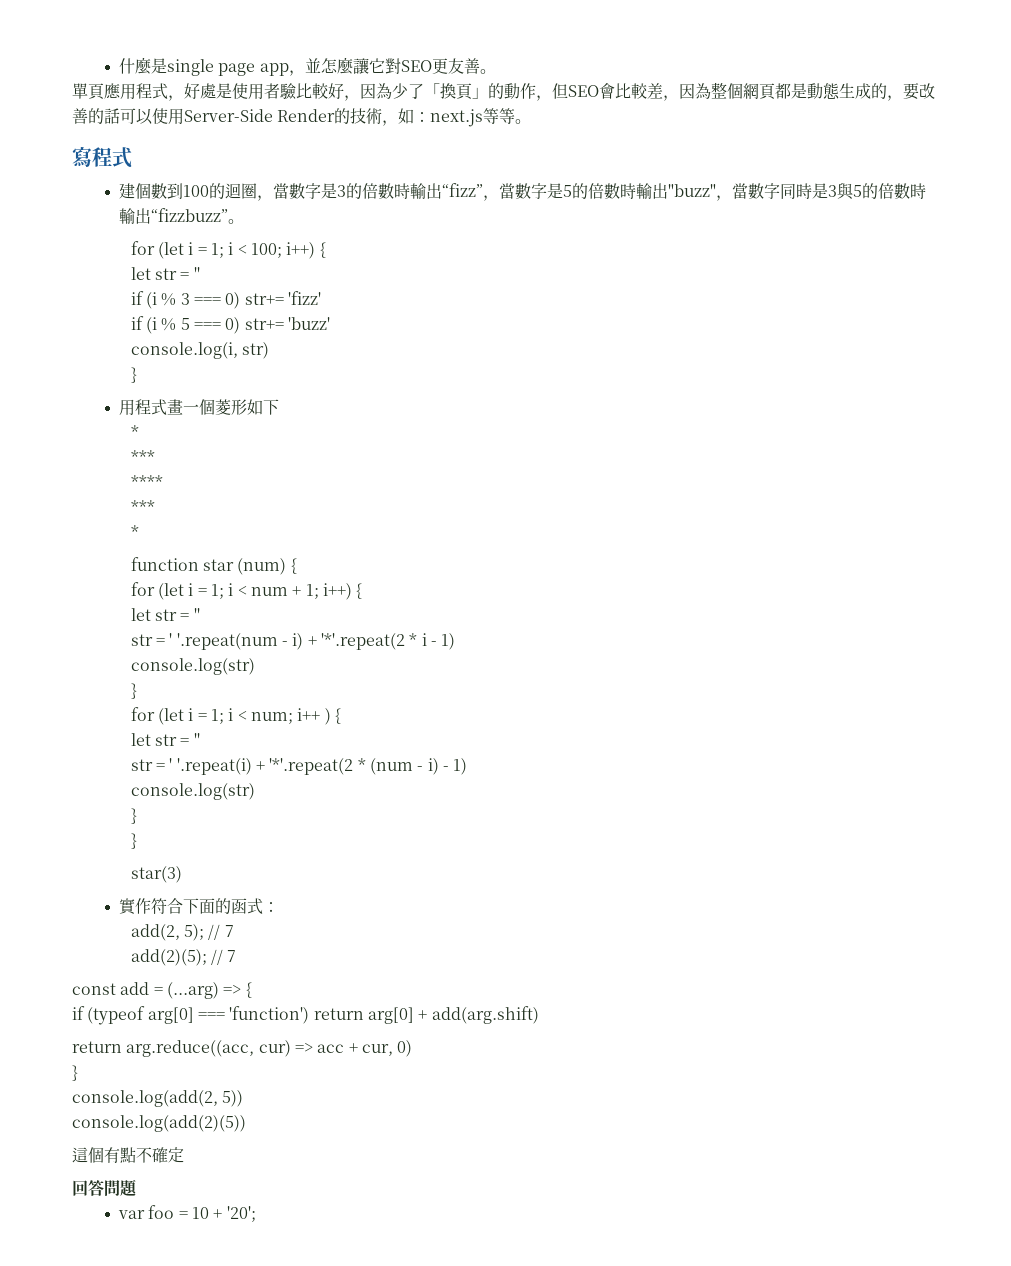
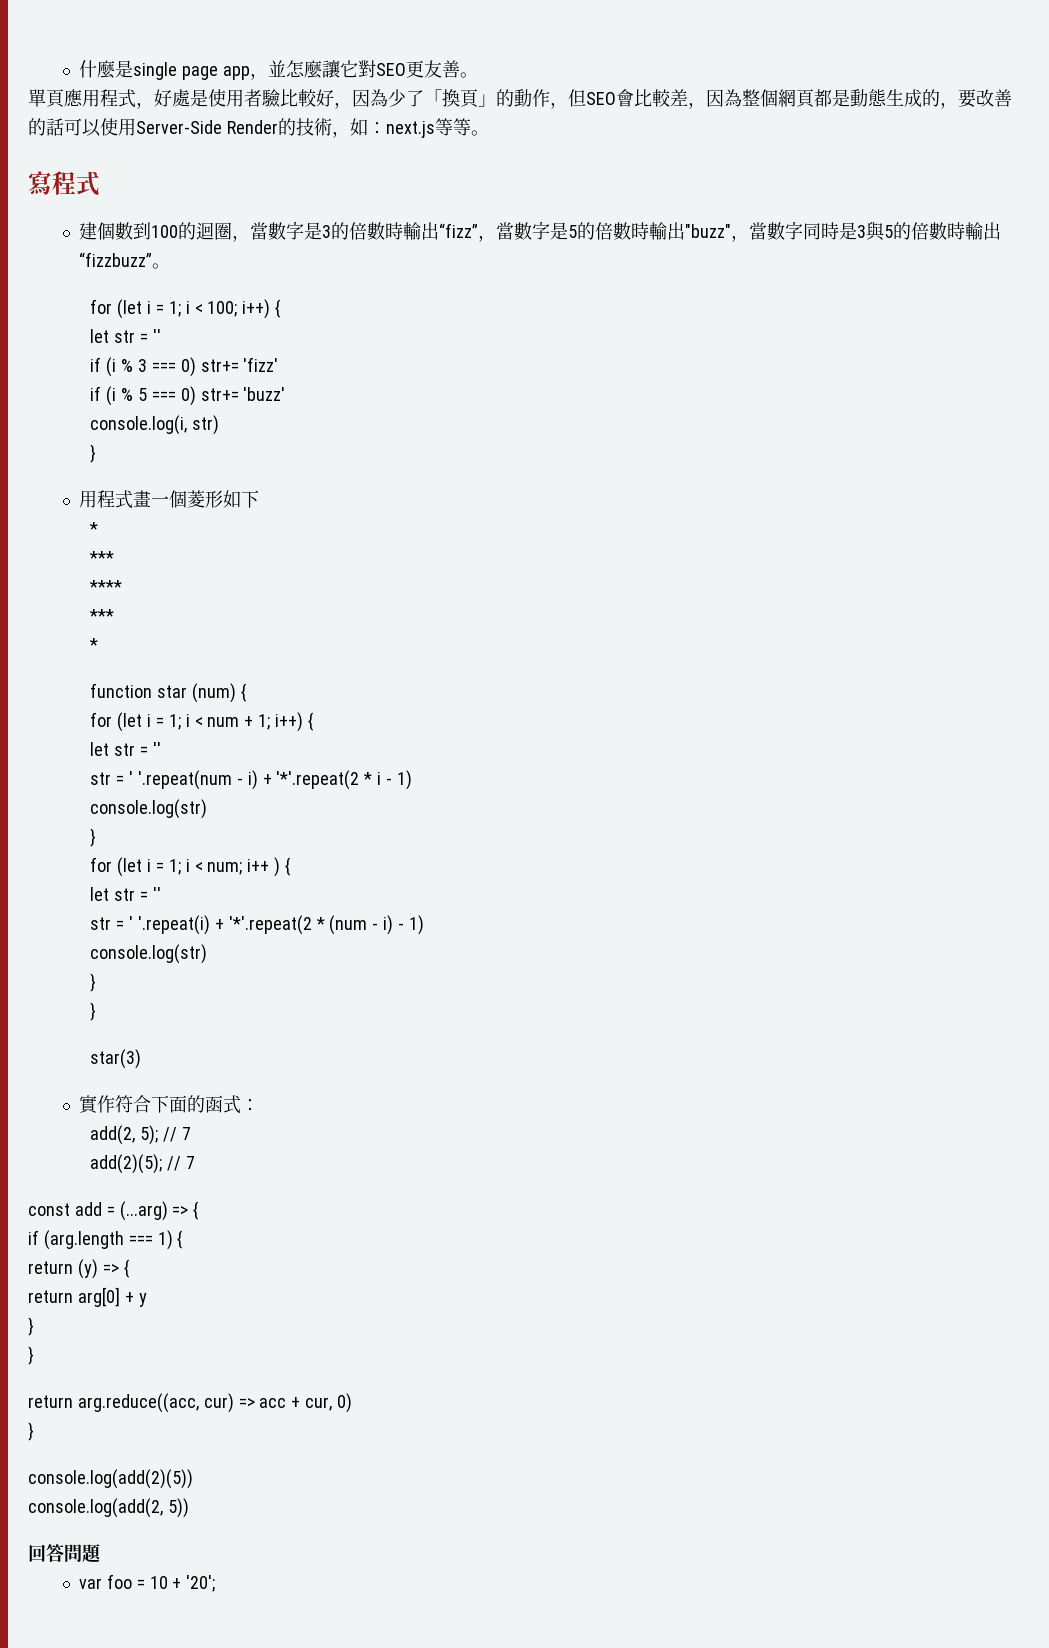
- if (typeof arg[0] === 'function') return arg[0] + add(arg.shift)
+ if (arg.length === 1) {
+ return (y) => {
+ return arg[0] + y
+ }
+ }
+ console.log(add(2)(5))
- console.log(add(2)(5))
- 這個有點不確定

